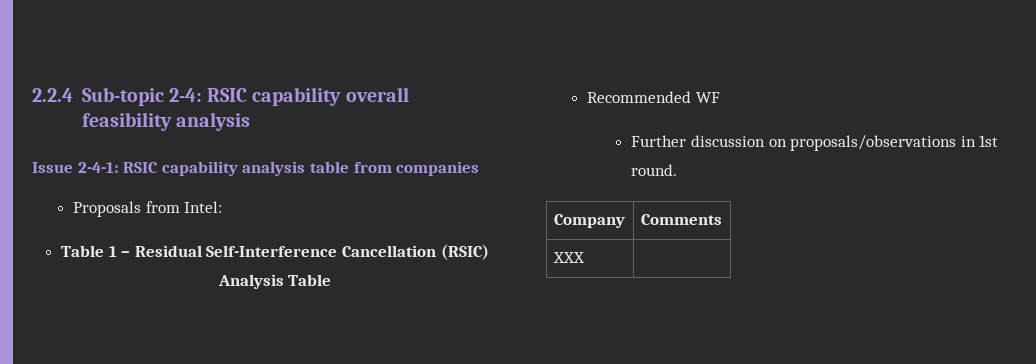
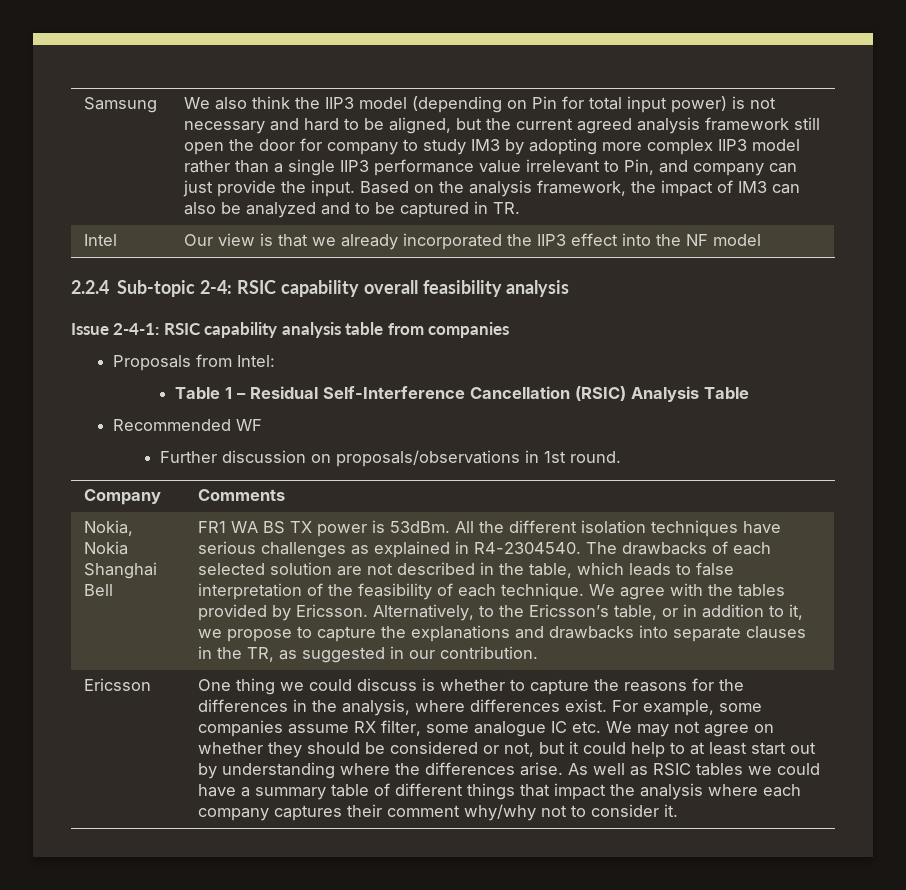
+ Samsung | We also think the IIP3 model (depending on Pin for total input power) is not necessary and hard to be aligned, but the current agreed analysis framework still open the door for company to study IM3 by adopting more complex IIP3 model rather than a single IIP3 performance value irrelevant to Pin, and company can just provide the input. Based on the analysis framework, the impact of IM3 can also be analyzed and to be captured in TR.
+ Intel | Our view is that we already incorporated the IIP3 effect into the NF model
- XXX
+ Nokia, Nokia Shanghai Bell | FR1 WA BS TX power is 53dBm. All the different isolation techniques have serious challenges as explained in R4-2304540. The drawbacks of each selected solution are not described in the table, which leads to false interpretation of the feasibility of each technique. We agree with the tables provided by Ericsson. Alternatively, to the Ericsson’s table, or in addition to it, we propose to capture the explanations and drawbacks into separate clauses in the TR, as suggested in our contribution.
+ Ericsson | One thing we could discuss is whether to capture the reasons for the differences in the analysis, where differences exist. For example, some companies assume RX filter, some analogue IC etc. We may not agree on whether they should be considered or not, but it could help to at least start out by understanding where the differences arise. As well as RSIC tables we could have a summary table of different things that impact the analysis where each company captures their comment why/why not to consider it.

